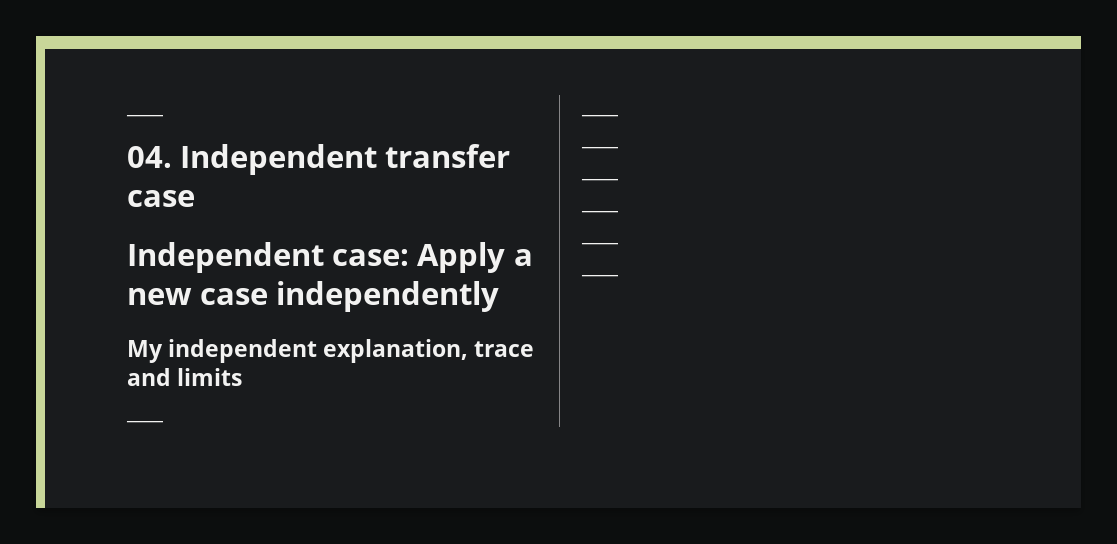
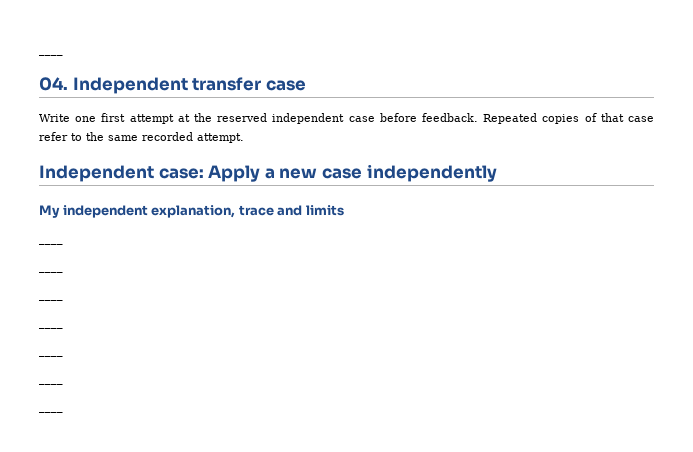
+ Write one first attempt at the reserved independent case before feedback. Repeated copies of that case refer to the same recorded attempt.

